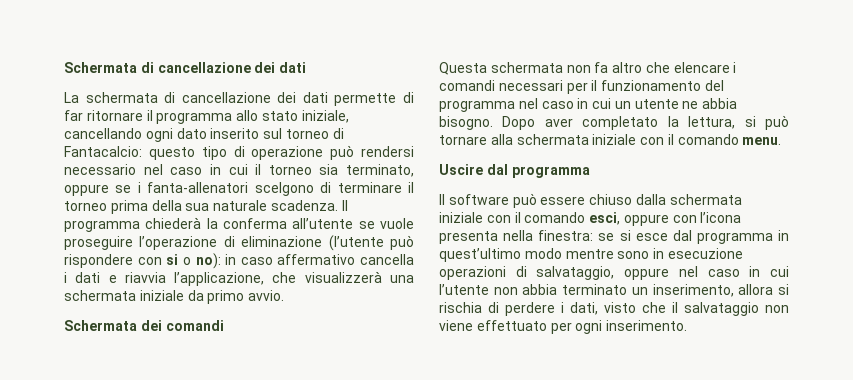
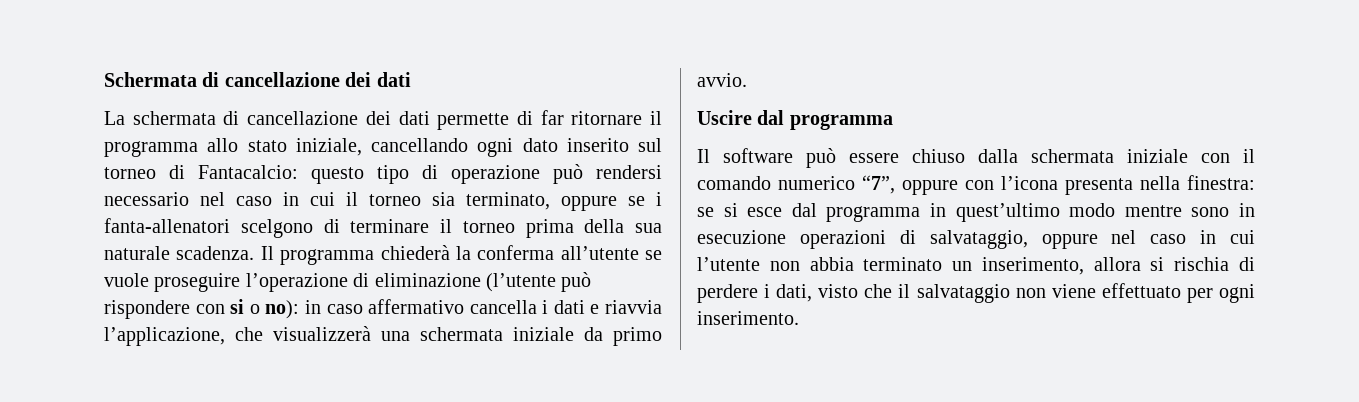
- Schermata dei comandi
- Questa schermata non fa altro che elencare i comandi necessari per il funzionamento del programma nel caso in cui un utente ne abbia bisogno. Dopo aver completato la lettura, si può tornare alla schermata iniziale con il comando menu.
- Il software può essere chiuso dalla schermata iniziale con il comando esci, oppure con l’icona presenta nella finestra: se si esce dal programma in quest’ultimo modo mentre sono in esecuzione operazioni di salvataggio, oppure nel caso in cui l’utente non abbia terminato un inserimento, allora si rischia di perdere i dati, visto che il salvataggio non viene effettuato per ogni inserimento.
+ Il software può essere chiuso dalla schermata iniziale con il comando numerico “7”, oppure con l’icona presenta nella finestra: se si esce dal programma in quest’ultimo modo mentre sono in esecuzione operazioni di salvataggio, oppure nel caso in cui l’utente non abbia terminato un inserimento, allora si rischia di perdere i dati, visto che il salvataggio non viene effettuato per ogni inserimento.

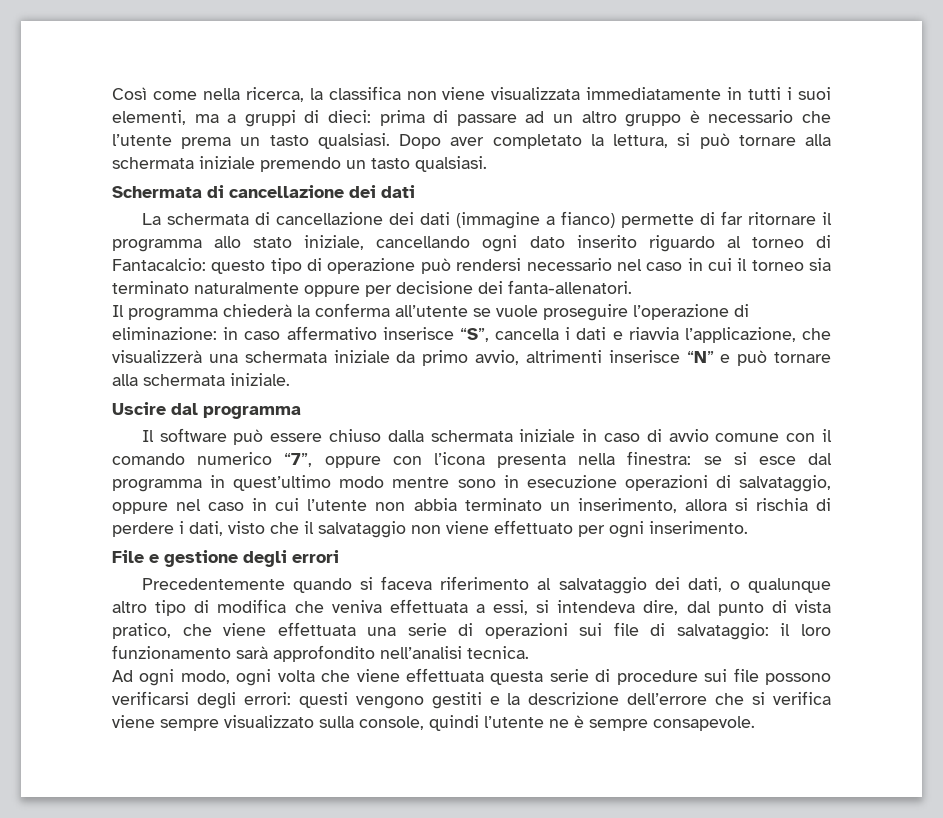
+ Così come nella ricerca, la classifica non viene visualizzata immediatamente in tutti i suoi elementi, ma a gruppi di dieci: prima di passare ad un altro gruppo è necessario che l’utente prema un tasto qualsiasi. Dopo aver completato la lettura, si può tornare alla schermata iniziale premendo un tasto qualsiasi.
- La schermata di cancellazione dei dati permette di far ritornare il programma allo stato iniziale, cancellando ogni dato inserito sul torneo di Fantacalcio:
+ La schermata di cancellazione dei dati (immagine a fianco) permette di far ritornare il programma allo stato iniziale, cancellando ogni dato inserito riguardo al torneo di Fantacalcio:
- questo tipo di operazione può rendersi necessario nel caso in cui il torneo sia terminato, oppure se i fanta-allenatori scelgono di terminare il torneo prima della sua naturale scadenza. Il programma chiederà la conferma all’utente se vuole proseguire l’operazione di eliminazione (l’utente può rispondere con si o no):
+ questo tipo di operazione può rendersi necessario nel caso in cui il torneo sia terminato naturalmente oppure per decisione dei fanta-allenatori.
+ Il programma chiederà la conferma all’utente se vuole proseguire l’operazione di eliminazione:
- in caso affermativo cancella i dati e riavvia l’applicazione, che visualizzerà una schermata iniziale da primo avvio.
+ in caso affermativo inserisce “S”, cancella i dati e riavvia l’applicazione, che visualizzerà una schermata iniziale da primo avvio, altrimenti inserisce “N” e può tornare alla schermata iniziale.
- Il software può essere chiuso dalla schermata iniziale con il comando numerico “7”, oppure con l’icona presenta nella finestra:
+ Il software può essere chiuso dalla schermata iniziale in caso di avvio comune con il comando numerico “7”, oppure con l’icona presenta nella finestra:
+ File e gestione degli errori
+ Precedentemente quando si faceva riferimento al salvataggio dei dati, o qualunque altro tipo di modifica che veniva effettuata a essi, si intendeva dire, dal punto di vista pratico, che viene effettuata una serie di operazioni sui file di salvataggio: il loro funzionamento sarà approfondito nell’analisi tecnica.
+ Ad ogni modo, ogni volta che viene effettuata questa serie di procedure sui file possono verificarsi degli errori: questi vengono gestiti e la descrizione dell’errore che si verifica viene sempre visualizzato sulla console, quindi l’utente ne è sempre consapevole.

